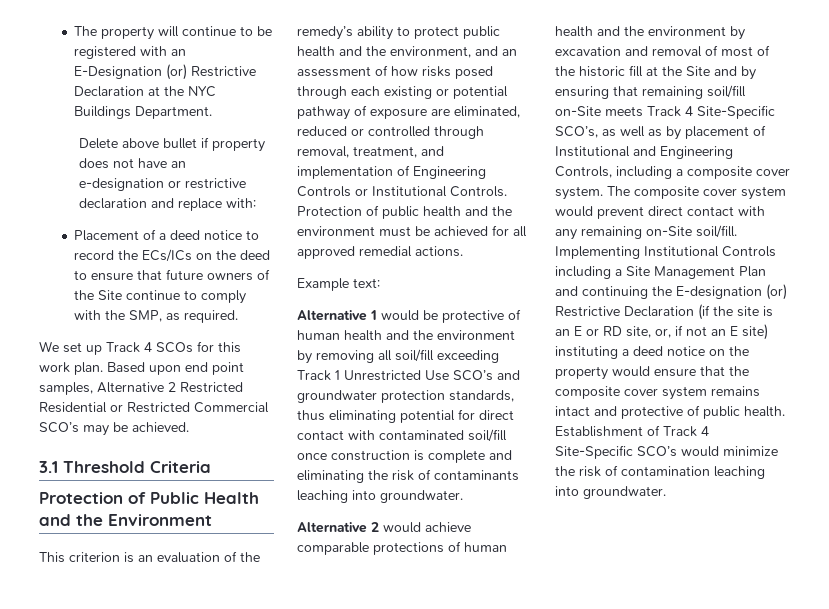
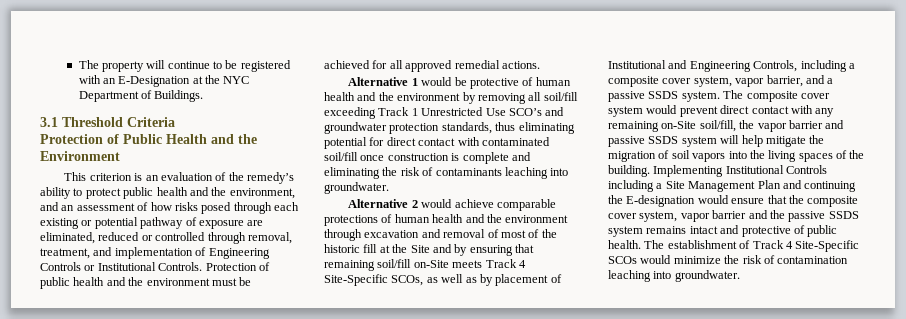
- The property will continue to be registered with an E-Designation (or) Restrictive Declaration at the NYC Buildings Department.
- Delete above bullet if property does not have an e-designation or restrictive declaration and replace with:
- Placement of a deed notice to record the ECs/ICs on the deed to ensure that future owners of the Site continue to comply with the SMP, as required.
- We set up Track 4 SCOs for this work plan. Based upon end point samples, Alternative 2 Restricted Residential or Restricted Commercial SCO’s may be achieved.
+ The property will continue to be registered with an E-Designation at the NYC Department of Buildings.
- Example text:
- Alternative 2 would achieve comparable protections of human health and the environment by excavation and removal of most of the historic fill at the Site and by ensuring that remaining soil/fill on-Site meets Track 4 Site-Specific SCO’s, as well as by placement of Institutional and Engineering Controls, including a composite cover system.
+ Alternative 2 would achieve comparable protections of human health and the environment through excavation and removal of most of the historic fill at the Site and by ensuring that remaining soil/fill on-Site meets Track 4 Site-Specific SCOs, as well as by placement of Institutional and Engineering Controls, including a composite cover system, vapor barrier, and a passive SSDS system.
- The composite cover system would prevent direct contact with any remaining on-Site soil/fill.
+ The composite cover system would prevent direct contact with any remaining on-Site soil/fill, the vapor barrier and passive SSDS system will help mitigate the migration of soil vapors into the living spaces of the building.
- Implementing Institutional Controls including a Site Management Plan and continuing the E-designation (or) Restrictive Declaration (if the site is an E or RD site, or, if not an E site) instituting a deed notice on the property would ensure that the composite cover system remains intact and protective of public health.
+ Implementing Institutional Controls including a Site Management Plan and continuing the E-designation would ensure that the composite cover system, vapor barrier and the passive SSDS system remains intact and protective of public health.
- Establishment of Track 4 Site-Specific SCO’s would minimize the risk of contamination leaching into groundwater.
+ The establishment of Track 4 Site-Specific SCOs would minimize the risk of contamination leaching into groundwater.

